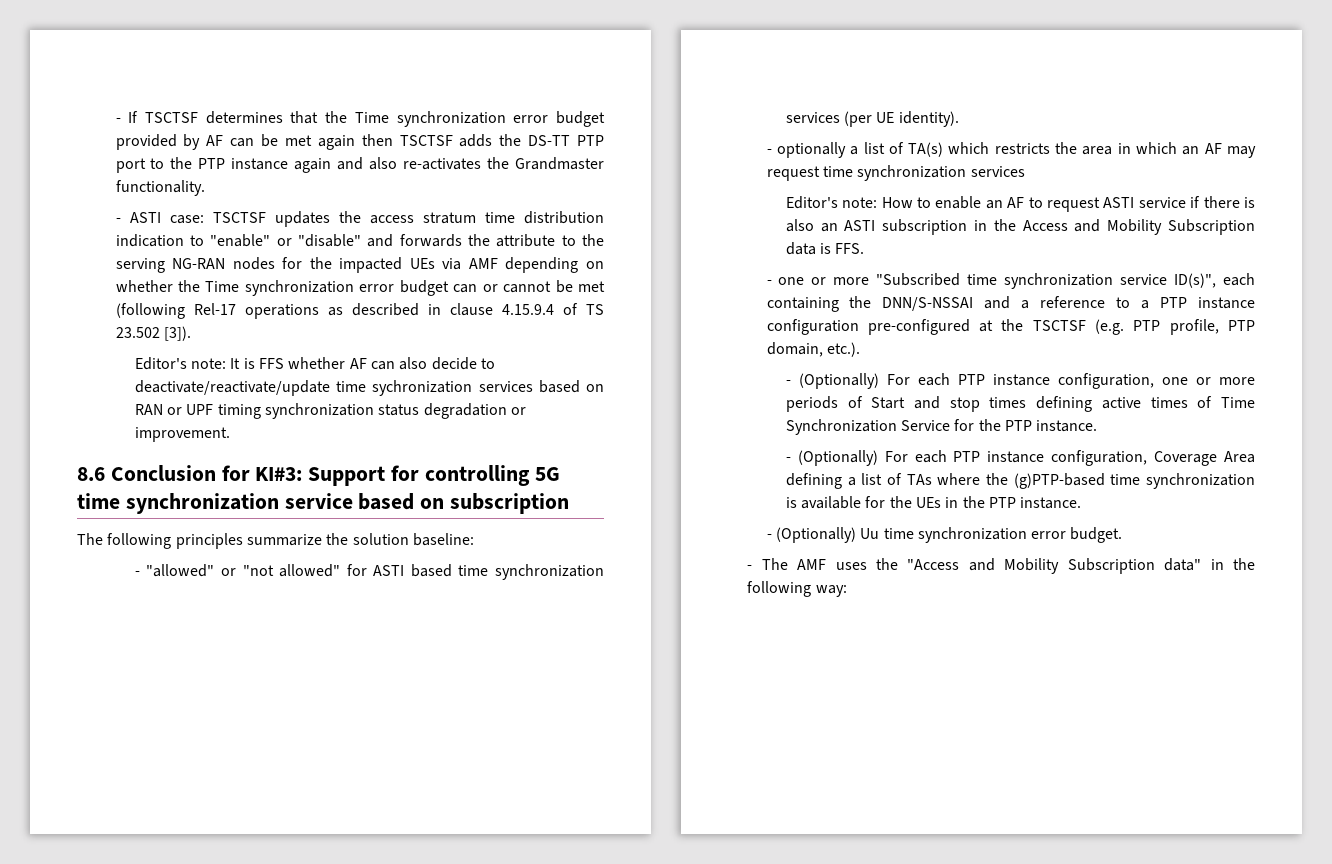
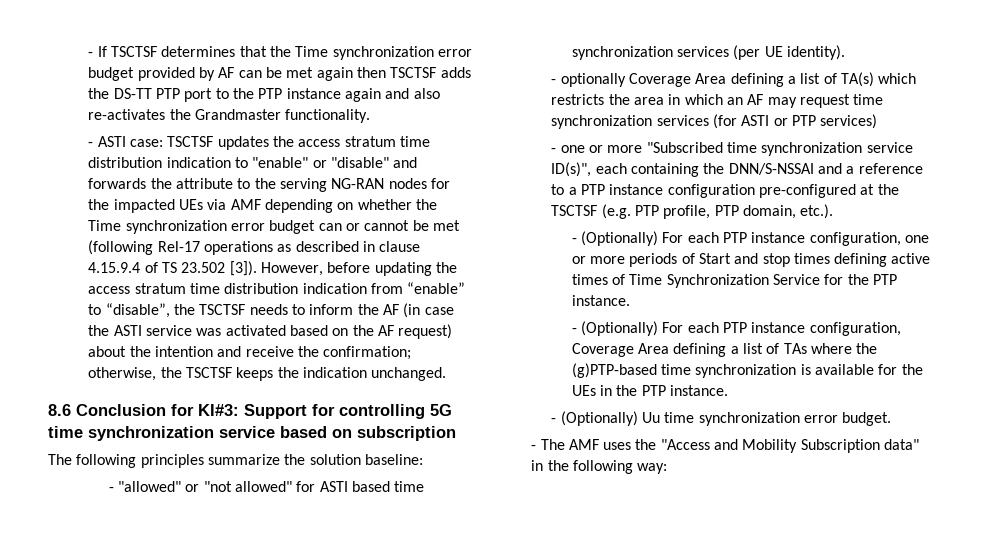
- - ASTI case: TSCTSF updates the access stratum time distribution indication to "enable" or "disable" and forwards the attribute to the serving NG-RAN nodes for the impacted UEs via AMF depending on whether the Time synchronization error budget can or cannot be met (following Rel-17 operations as described in clause 4.15.9.4 of TS 23.502 [3]).
- Editor's note: It is FFS whether AF can also decide to deactivate/reactivate/update time sychronization services based on RAN or UPF timing synchronization status degradation or improvement.
+ - ASTI case: TSCTSF updates the access stratum time distribution indication to "enable" or "disable" and forwards the attribute to the serving NG-RAN nodes for the impacted UEs via AMF depending on whether the Time synchronization error budget can or cannot be met (following Rel-17 operations as described in clause 4.15.9.4 of TS 23.502 [3]). However, before updating the access stratum time distribution indication from “enable” to “disable”, the TSCTSF needs to inform the AF (in case the ASTI service was activated based on the AF request) about the intention and receive the confirmation; otherwise, the TSCTSF keeps the indication unchanged.
- - optionally a list of TA(s) which restricts the area in which an AF may request time synchronization services
- Editor's note: How to enable an AF to request ASTI service if there is also an ASTI subscription in the Access and Mobility Subscription data is FFS.
+ - optionally Coverage Area defining a list of TA(s) which restricts the area in which an AF may request time synchronization services (for ASTI or PTP services)

